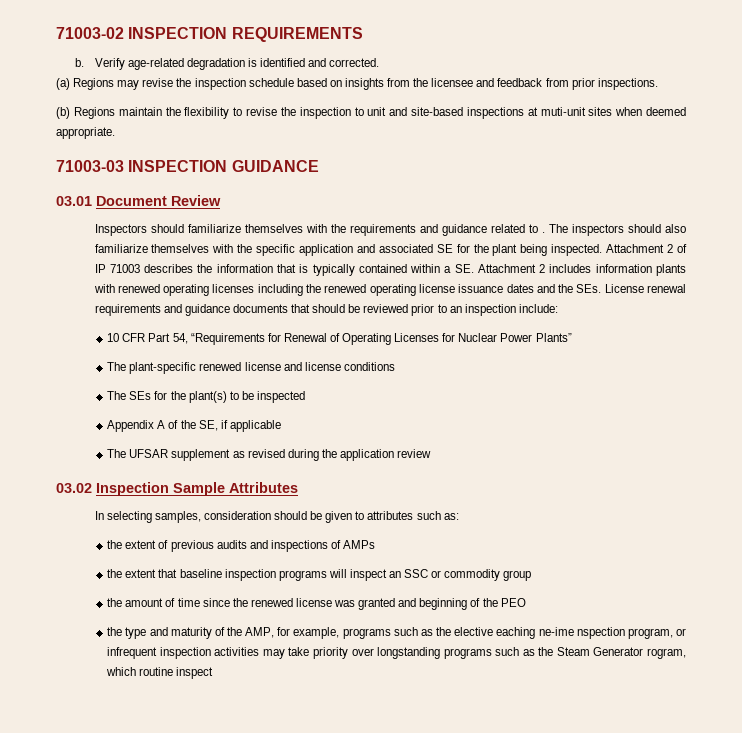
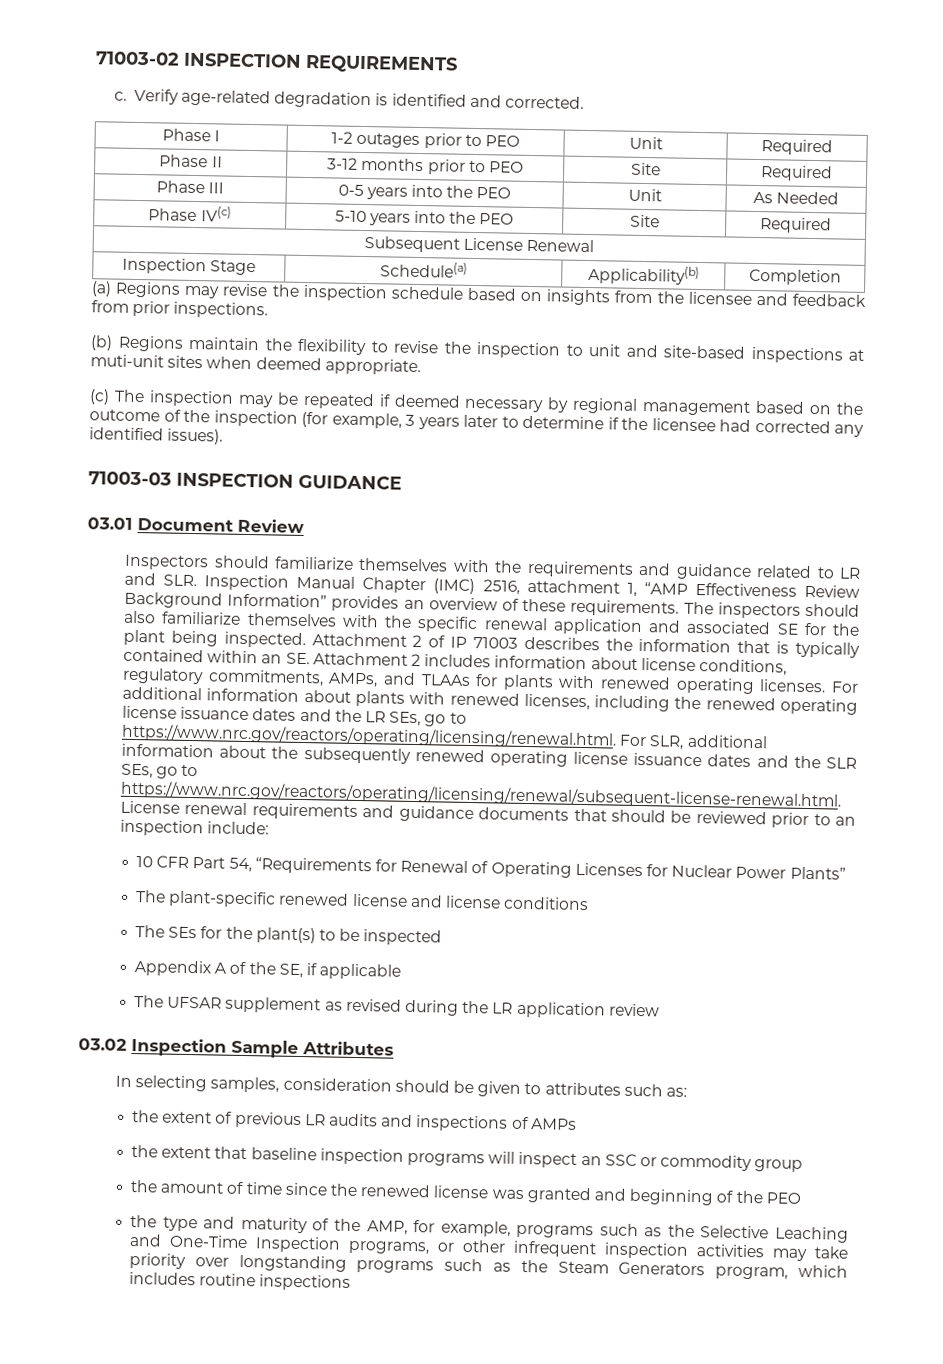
- b.
+ c.
+ Phase I | 1-2 outages prior to PEO | Unit | Required
+ Phase II | 3-12 months prior to PEO | Site | Required
+ Phase III | 0-5 years into the PEO | Unit | As Needed
+ Phase IV(c) | 5-10 years into the PEO | Site | Required
+ Subsequent License Renewal
+ Inspection Stage | Schedule(a) | Applicability(b) | Completion
+ (c) The inspection may be repeated if deemed necessary by regional management based on the outcome of the inspection (for example, 3 years later to determine if the licensee had corrected any identified issues).
- Inspectors should familiarize themselves with the requirements and guidance related to .
+ Inspectors should familiarize themselves with the requirements and guidance related to LR and SLR. Inspection Manual Chapter (IMC) 2516, attachment 1, “AMP Effectiveness Review Background Information” provides an overview of these requirements.
- The inspectors should also familiarize themselves with the specific application and associated SE for the plant being inspected.
+ The inspectors should also familiarize themselves with the specific renewal application and associated SE for the plant being inspected.
- Attachment 2 of IP 71003 describes the information that is typically contained within a SE. Attachment 2 includes information plants with renewed operating licenses including the renewed operating license issuance dates and the SEs. License renewal requirements and guidance documents that should be reviewed prior to an inspection include:
+ Attachment 2 of IP 71003 describes the information that is typically contained within an SE. Attachment 2 includes information about license conditions, regulatory commitments, AMPs, and TLAAs for plants with renewed operating licenses. For additional information about plants with renewed licenses, including the renewed operating license issuance dates and the LR SEs, go to https://www.nrc.gov/reactors/operating/licensing/renewal.html. For SLR, additional information about the subsequently renewed operating license issuance dates and the SLR SEs, go to https://www.nrc.gov/reactors/operating/licensing/renewal/subsequent-license-renewal.html. License renewal requirements and guidance documents that should be reviewed prior to an inspection include:
- The UFSAR supplement as revised during the application review
+ The UFSAR supplement as revised during the LR application review
- the extent of previous audits and inspections of AMPs
+ the extent of previous LR audits and inspections of AMPs
- the type and maturity of the AMP, for example, programs such as the elective eaching ne-ime nspection program, or infrequent inspection activities may take priority over longstanding programs such as the Steam Generator rogram, which routine inspect
+ the type and maturity of the AMP, for example, programs such as the Selective Leaching and One-Time Inspection programs, or other infrequent inspection activities may take priority over longstanding programs such as the Steam Generators program, which includes routine inspections

